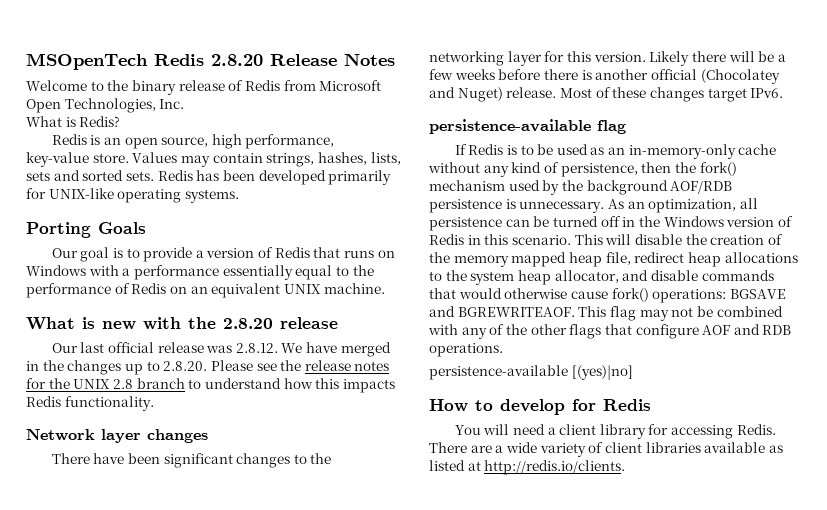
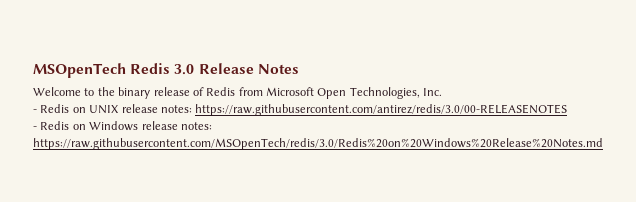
- MSOpenTech Redis 2.8.20 Release Notes
+ MSOpenTech Redis 3.0 Release Notes
- What is Redis?
- Redis is an open source, high performance, key-value store. Values may contain strings, hashes, lists, sets and sorted sets. Redis has been developed primarily for UNIX-like operating systems.
- Porting Goals
- Our goal is to provide a version of Redis that runs on Windows with a performance essentially equal to the performance of Redis on an equivalent UNIX machine.
- What is new with the 2.8.20 release
- Our last official release was 2.8.12. We have merged in the changes up to 2.8.20. Please see the release notes for the UNIX 2.8 branch to understand how this impacts Redis functionality.
- Network layer changes
- There have been significant changes to the networking layer for this version. Likely there will be a few weeks before there is another official (Chocolatey and Nuget) release. Most of these changes target IPv6.
- persistence-available flag
- If Redis is to be used as an in-memory-only cache without any kind of persistence, then the fork() mechanism used by the background AOF/RDB persistence is unnecessary. As an optimization, all persistence can be turned off in the Windows version of Redis in this scenario. This will disable the creation of the memory mapped heap file, redirect heap allocations to the system heap allocator, and disable commands that would otherwise cause fork() operations: BGSAVE and BGREWRITEAOF. This flag may not be combined with any of the other flags that configure AOF and RDB operations.
- persistence-available [(yes)|no]
- How to develop for Redis
- You will need a client library for accessing Redis. There are a wide variety of client libraries available as listed at http://redis.io/clients.
+ - Redis on UNIX release notes: https://raw.githubusercontent.com/antirez/redis/3.0/00-RELEASENOTES
+ - Redis on Windows release notes: https://raw.githubusercontent.com/MSOpenTech/redis/3.0/Redis%20on%20Windows%20Release%20Notes.md

